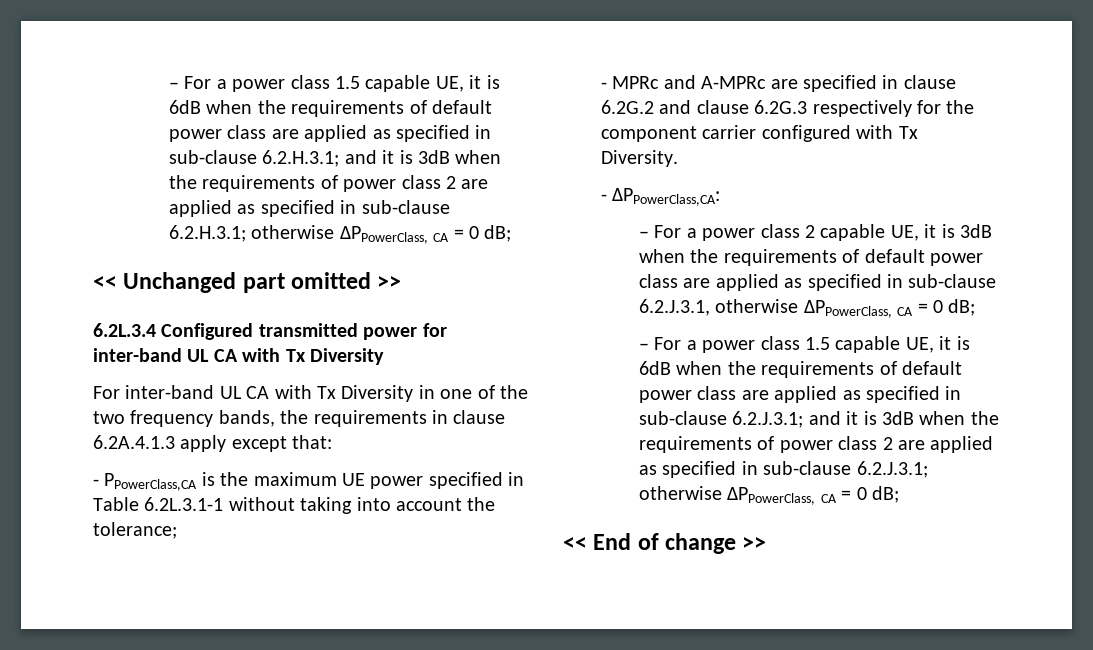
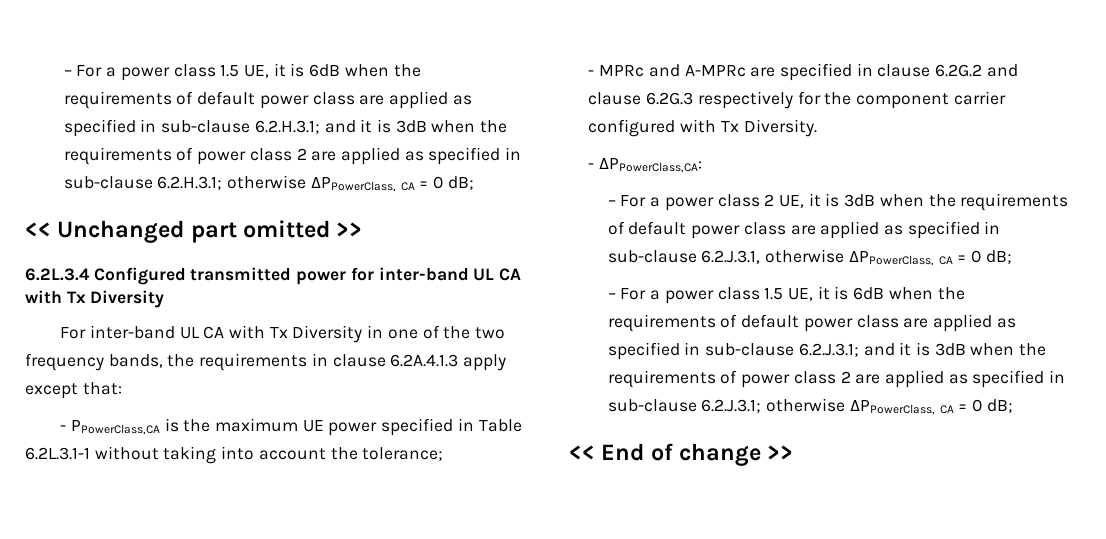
- – For a power class 1.5 capable UE, it is 6dB when the requirements of default power class are applied as specified in sub-clause 6.2.H.3.1; and it is 3dB when the requirements of power class 2 are applied as specified in sub-clause 6.2.H.3.1; otherwise ΔPPowerClass, CA = 0 dB;
+ – For a power class 1.5 UE, it is 6dB when the requirements of default power class are applied as specified in sub-clause 6.2.H.3.1; and it is 3dB when the requirements of power class 2 are applied as specified in sub-clause 6.2.H.3.1; otherwise ΔPPowerClass, CA = 0 dB;
- – For a power class 2 capable UE, it is 3dB when the requirements of default power class are applied as specified in sub-clause 6.2.J.3.1, otherwise ΔPPowerClass, CA = 0 dB;
+ – For a power class 2 UE, it is 3dB when the requirements of default power class are applied as specified in sub-clause 6.2.J.3.1, otherwise ΔPPowerClass, CA = 0 dB;
- – For a power class 1.5 capable UE, it is 6dB when the requirements of default power class are applied as specified in sub-clause 6.2.J.3.1; and it is 3dB when the requirements of power class 2 are applied as specified in sub-clause 6.2.J.3.1; otherwise ΔPPowerClass, CA = 0 dB;
+ – For a power class 1.5 UE, it is 6dB when the requirements of default power class are applied as specified in sub-clause 6.2.J.3.1; and it is 3dB when the requirements of power class 2 are applied as specified in sub-clause 6.2.J.3.1; otherwise ΔPPowerClass, CA = 0 dB;

